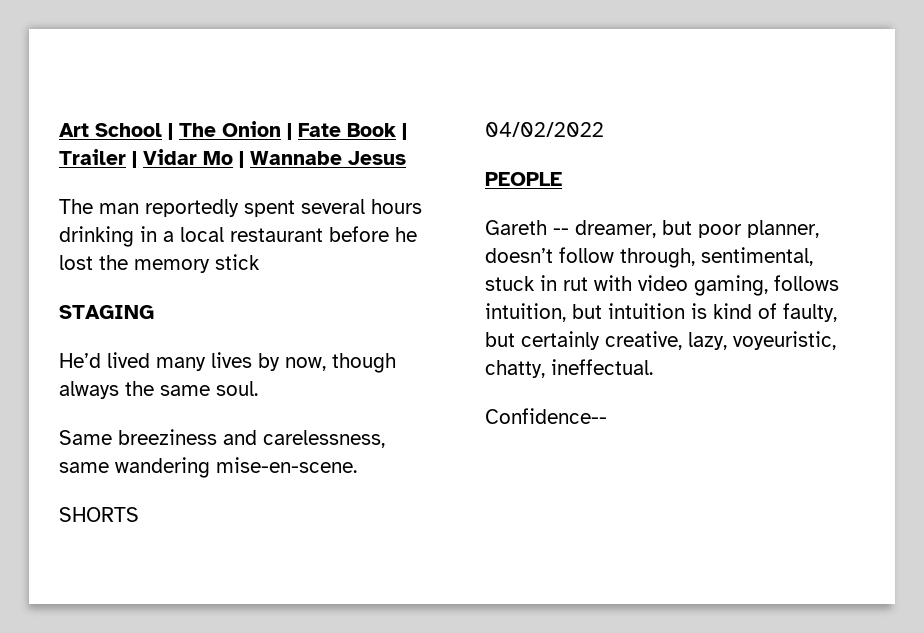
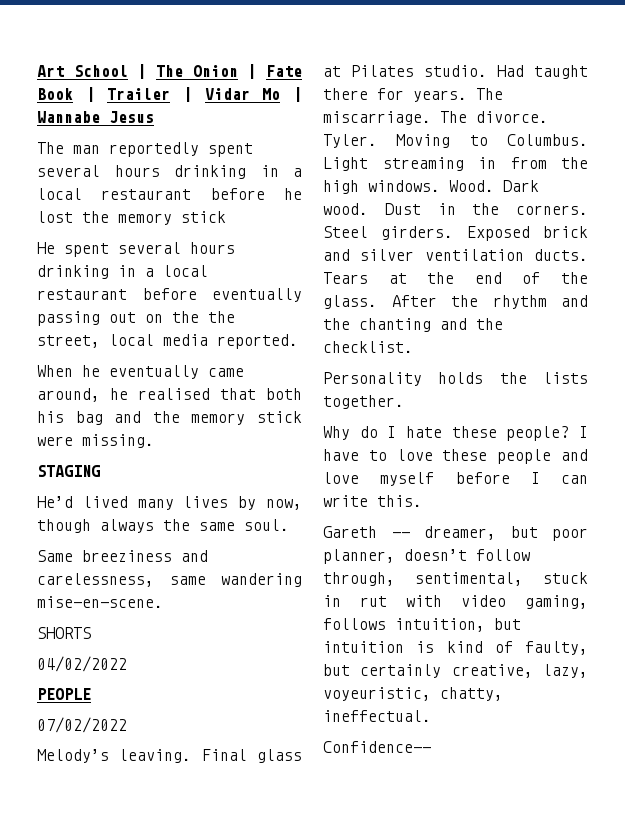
+ He spent several hours drinking in a local restaurant before eventually passing out on the the street, local media reported.
+ When he eventually came around, he realised that both his bag and the memory stick were missing.
+ 07/02/2022
+ Melody’s leaving. Final glass at Pilates studio. Had taught there for years. The miscarriage. The divorce. Tyler. Moving to Columbus. Light streaming in from the high windows. Wood. Dark wood. Dust in the corners. Steel girders. Exposed brick and silver ventilation ducts. Tears at the end of the glass. After the rhythm and the chanting and the checklist.
+ Personality holds the lists together.
+ Why do I hate these people? I have to love these people and love myself before I can write this.

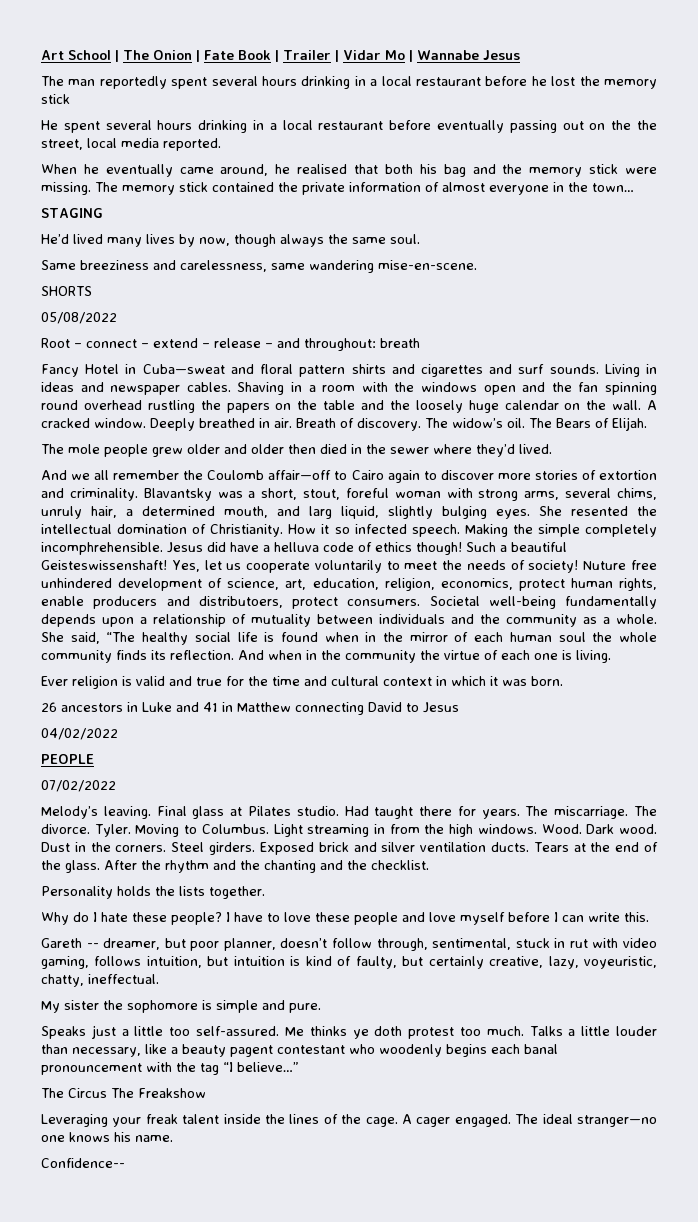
+ The memory stick contained the private information of almost everyone in the town…
+ 05/08/2022
+ Root – connect – extend – release – and throughout: breath
+ Fancy Hotel in Cuba—sweat and floral pattern shirts and cigarettes and surf sounds. Living in ideas and newspaper cables. Shaving in a room with the windows open and the fan spinning round overhead rustling the papers on the table and the loosely huge calendar on the wall. A cracked window. Deeply breathed in air. Breath of discovery. The widow’s oil. The Bears of Elijah.
+ The mole people grew older and older then died in the sewer where they’d lived.
+ And we all remember the Coulomb affair—off to Cairo again to discover more stories of extortion and criminality. Blavantsky was a short, stout, foreful woman with strong arms, several chims, unruly hair, a determined mouth, and larg liquid, slightly bulging eyes. She resented the intellectual domination of Christianity. How it so infected speech. Making the simple completely incomphrehensible. Jesus did have a helluva code of ethics though! Such a beautiful Geisteswissenshaft! Yes, let us cooperate voluntarily to meet the needs of society! Nuture free unhindered development of science, art, education, religion, economics, protect human rights, enable producers and distributoers, protect consumers. Societal well-being fundamentally depends upon a relationship of mutuality between individuals and the community as a whole. She said, “The healthy social life is found when in the mirror of each human soul the whole community finds its reflection. And when in the community the virtue of each one is living.
+ Ever religion is valid and true for the time and cultural context in which it was born.
+ 26 ancestors in Luke and 41 in Matthew connecting David to Jesus
+ My sister the sophomore is simple and pure.
+ Speaks just a little too self-assured. Me thinks ye doth protest too much. Talks a little louder than necessary, like a beauty pagent contestant who woodenly begins each banal pronouncement with the tag “I believe…”
+ The Circus The Freakshow
+ Leveraging your freak talent inside the lines of the cage. A cager engaged. The ideal stranger—no one knows his name.

